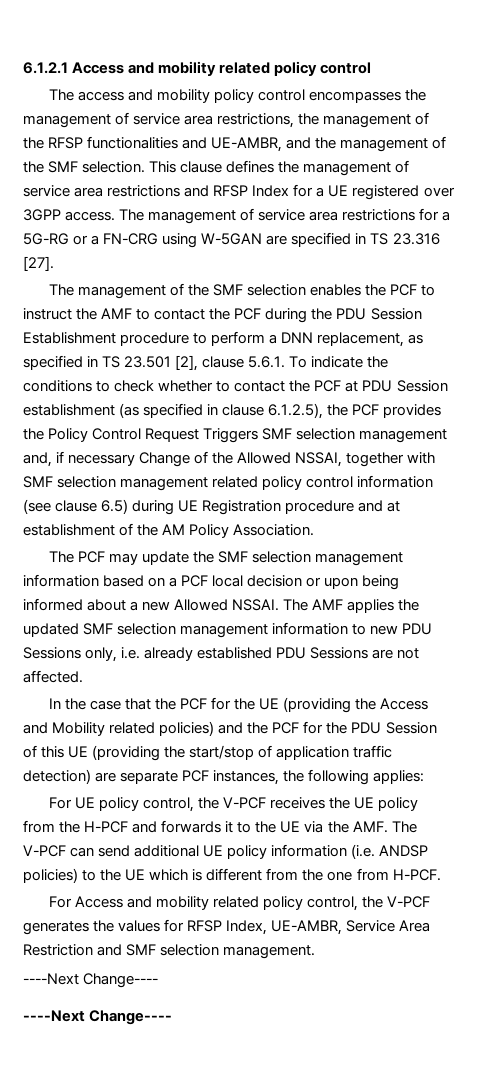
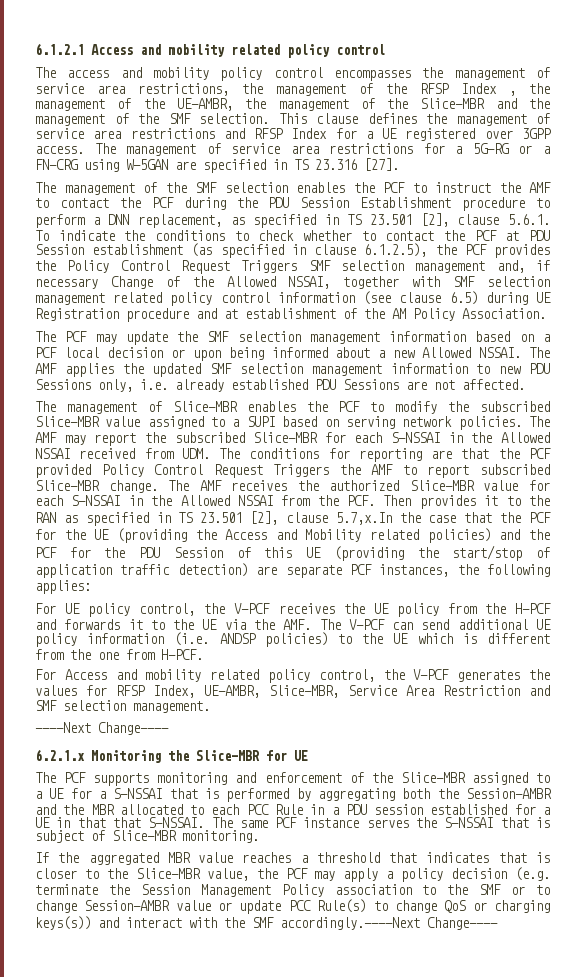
- The access and mobility policy control encompasses the management of service area restrictions, the management of the RFSP functionalities and UE-AMBR, and the management of the SMF selection.
+ The access and mobility policy control encompasses the management of service area restrictions, the management of the RFSP Index , the management of the UE-AMBR, the management of the Slice-MBR and the management of the SMF selection.
- In the case that the PCF for the UE (providing the Access and Mobility related policies) and the PCF for the PDU Session of this UE (providing the start/stop of application traffic detection) are separate PCF instances, the following applies:
+ The management of Slice-MBR enables the PCF to modify the subscribed Slice-MBR value assigned to a SUPI based on serving network policies. The AMF may report the subscribed Slice-MBR for each S-NSSAI in the Allowed NSSAI received from UDM. The conditions for reporting are that the PCF provided Policy Control Request Triggers the AMF to report subscribed Slice-MBR change. The AMF receives the authorized Slice-MBR value for each S-NSSAI in the Allowed NSSAI from the PCF. Then provides it to the RAN as specified in TS 23.501 [2], clause 5.7,x.In the case that the PCF for the UE (providing the Access and Mobility related policies) and the PCF for the PDU Session of this UE (providing the start/stop of application traffic detection) are separate PCF instances, the following applies:
- For Access and mobility related policy control, the V-PCF generates the values for RFSP Index, UE-AMBR, Service Area Restriction and SMF selection management.
+ For Access and mobility related policy control, the V-PCF generates the values for RFSP Index, UE-AMBR, Slice-MBR, Service Area Restriction and SMF selection management.
  ----Next Change----
- ----Next Change----
+ 6.2.1.x Monitoring the Slice-MBR for UE
+ The PCF supports monitoring and enforcement of the Slice-MBR assigned to a UE for a S-NSSAI that is performed by aggregating both the Session-AMBR and the MBR allocated to each PCC Rule in a PDU session established for a UE in that that S-NSSAI. The same PCF instance serves the S-NSSAI that is subject of Slice-MBR monitoring.
+ If the aggregated MBR value reaches a threshold that indicates that is closer to the Slice-MBR value, the PCF may apply a policy decision (e.g. terminate the Session Management Policy association to the SMF or to change Session-AMBR value or update PCC Rule(s) to change QoS or charging keys(s)) and interact with the SMF accordingly.----Next Change----

